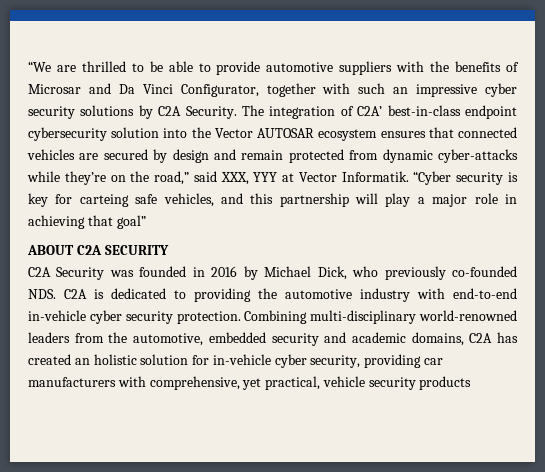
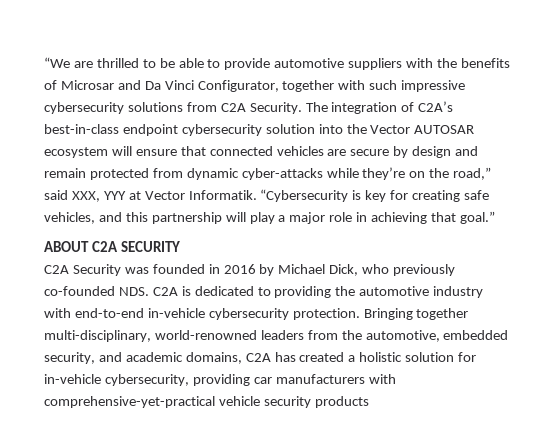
- “We are thrilled to be able to provide automotive suppliers with the benefits of Microsar and Da Vinci Configurator, together with such an impressive cyber security solutions by C2A Security.
+ “We are thrilled to be able to provide automotive suppliers with the benefits of Microsar and Da Vinci Configurator, together with such impressive cybersecurity solutions from C2A Security.
- The integration of C2A’ best-in-class endpoint cybersecurity solution into the Vector AUTOSAR ecosystem ensures that connected vehicles are secured by design and remain protected from dynamic cyber-attacks while they’re on the road,” said XXX, YYY at Vector Informatik.
+ The integration of C2A’s best-in-class endpoint cybersecurity solution into the Vector AUTOSAR ecosystem will ensure that connected vehicles are secure by design and remain protected from dynamic cyber-attacks while they’re on the road,” said XXX, YYY at Vector Informatik.
- “Cyber security is key for carteing safe vehicles, and this partnership will play a major role in achieving that goal”
+ “Cybersecurity is key for creating safe vehicles, and this partnership will play a major role in achieving that goal.”
- C2A Security was founded in 2016 by Michael Dick, who previously co-founded NDS. C2A is dedicated to providing the automotive industry with end-to-end in-vehicle cyber security protection. Combining multi-disciplinary world-renowned leaders from the automotive, embedded security and academic domains, C2A has created an holistic solution for in-vehicle cyber security, providing car manufacturers with comprehensive, yet practical, vehicle security products
+ C2A Security was founded in 2016 by Michael Dick, who previously co-founded NDS. C2A is dedicated to providing the automotive industry with end-to-end in-vehicle cybersecurity protection. Bringing together multi-disciplinary, world-renowned leaders from the automotive, embedded security, and academic domains, C2A has created a holistic solution for in-vehicle cybersecurity, providing car manufacturers with comprehensive-yet-practical vehicle security products

